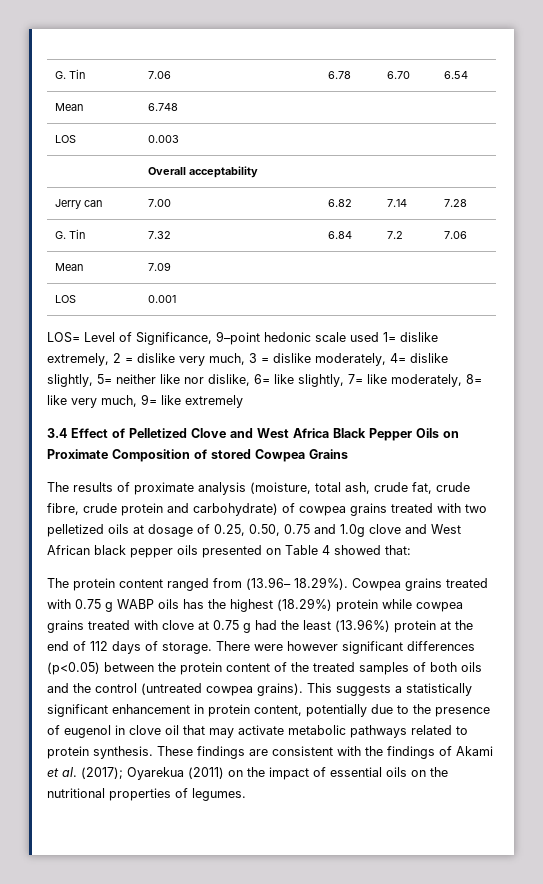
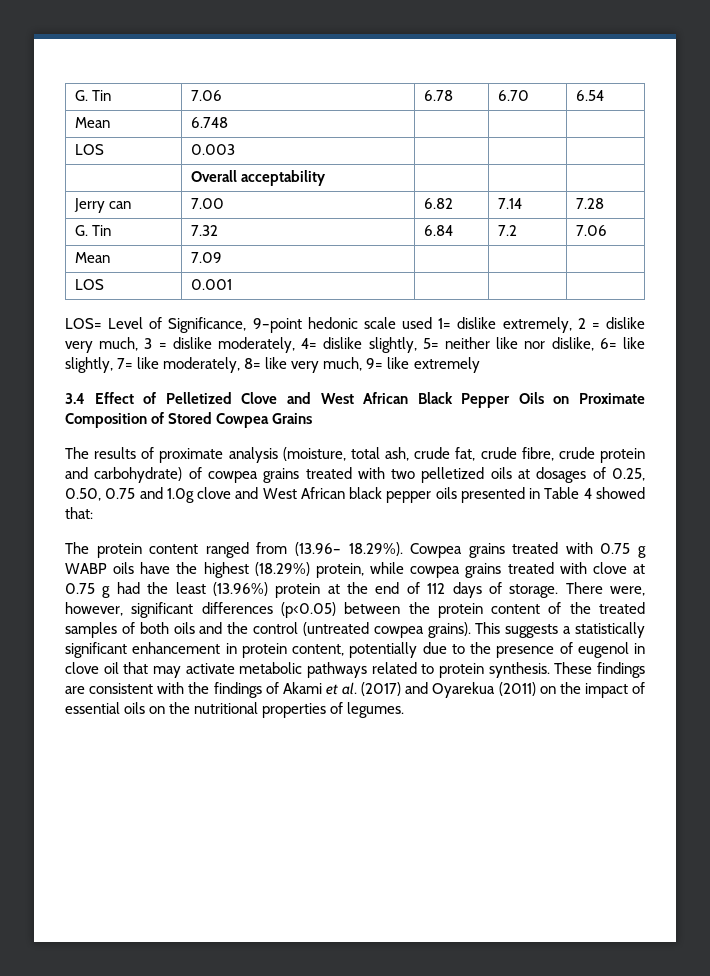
- 3.4 Effect of Pelletized Clove and West Africa Black Pepper Oils on Proximate Composition of stored Cowpea Grains
+ 3.4 Effect of Pelletized Clove and West African Black Pepper Oils on Proximate Composition of Stored Cowpea Grains
- The results of proximate analysis (moisture, total ash, crude fat, crude fibre, crude protein and carbohydrate) of cowpea grains treated with two pelletized oils at dosage of 0.25, 0.50, 0.75 and 1.0g clove and West African black pepper oils presented on Table 4 showed that:
+ The results of proximate analysis (moisture, total ash, crude fat, crude fibre, crude protein and carbohydrate) of cowpea grains treated with two pelletized oils at dosages of 0.25, 0.50, 0.75 and 1.0g clove and West African black pepper oils presented in Table 4 showed that:
- The protein content ranged from (13.96– 18.29%). Cowpea grains treated with 0.75 g WABP oils has the highest (18.29%) protein while cowpea grains treated with clove at 0.75 g had the least (13.96%) protein at the end of 112 days of storage.
+ The protein content ranged from (13.96– 18.29%). Cowpea grains treated with 0.75 g WABP oils have the highest (18.29%) protein, while cowpea grains treated with clove at 0.75 g had the least (13.96%) protein at the end of 112 days of storage.
- There were however significant differences (p<0.05) between the protein content of the treated samples of both oils and the control (untreated cowpea grains).
+ There were, however, significant differences (p<0.05) between the protein content of the treated samples of both oils and the control (untreated cowpea grains).
- These findings are consistent with the findings of Akami et al. (2017); Oyarekua (2011) on the impact of essential oils on the nutritional properties of legumes.
+ These findings are consistent with the findings of Akami et al. (2017) and Oyarekua (2011) on the impact of essential oils on the nutritional properties of legumes.

